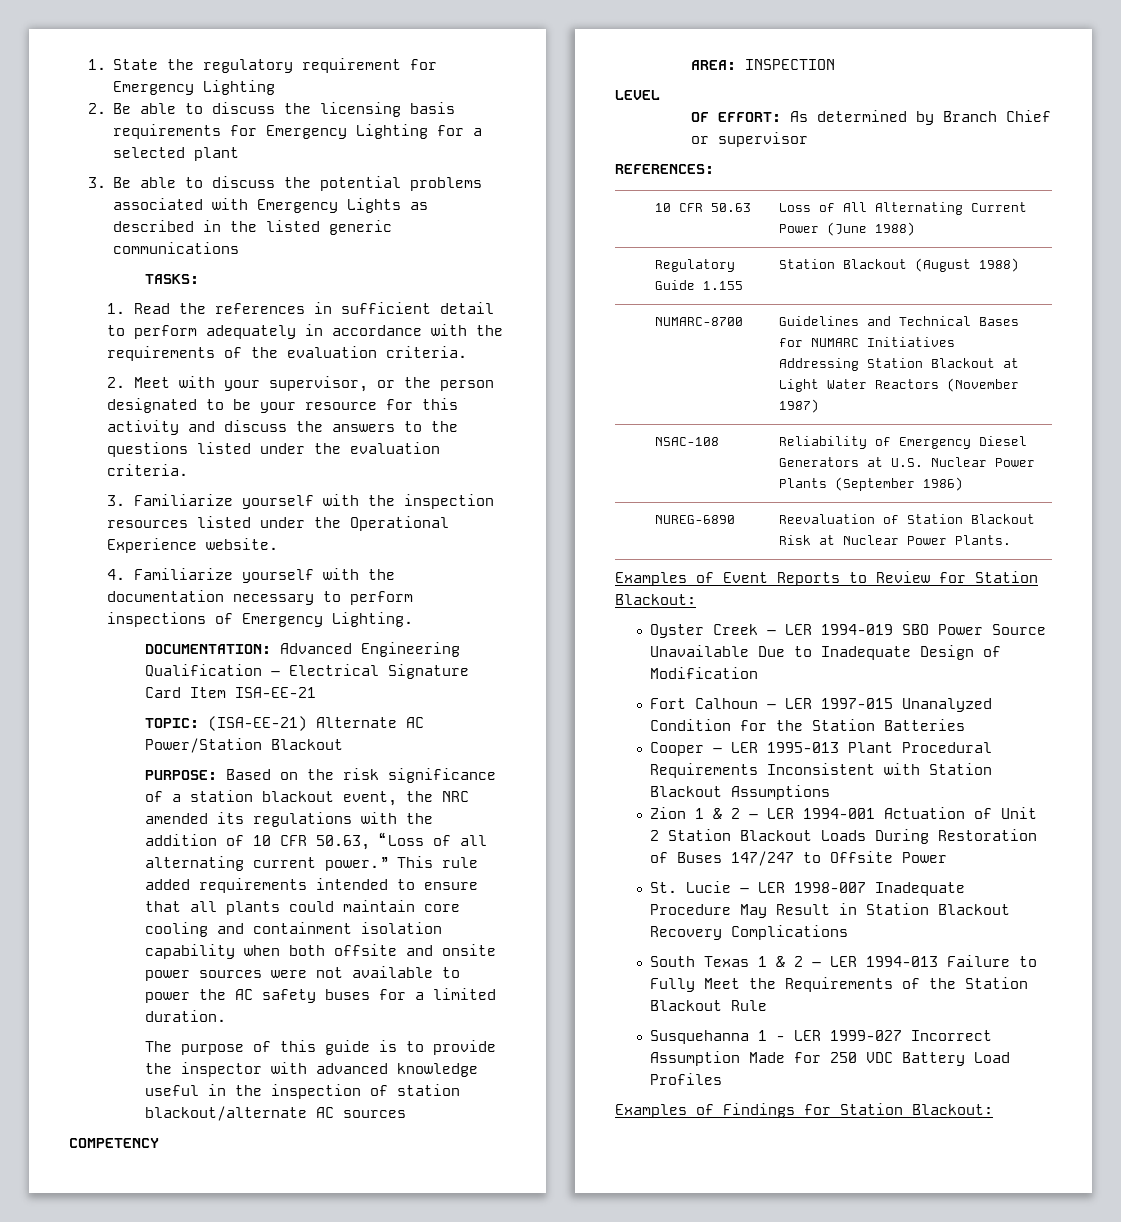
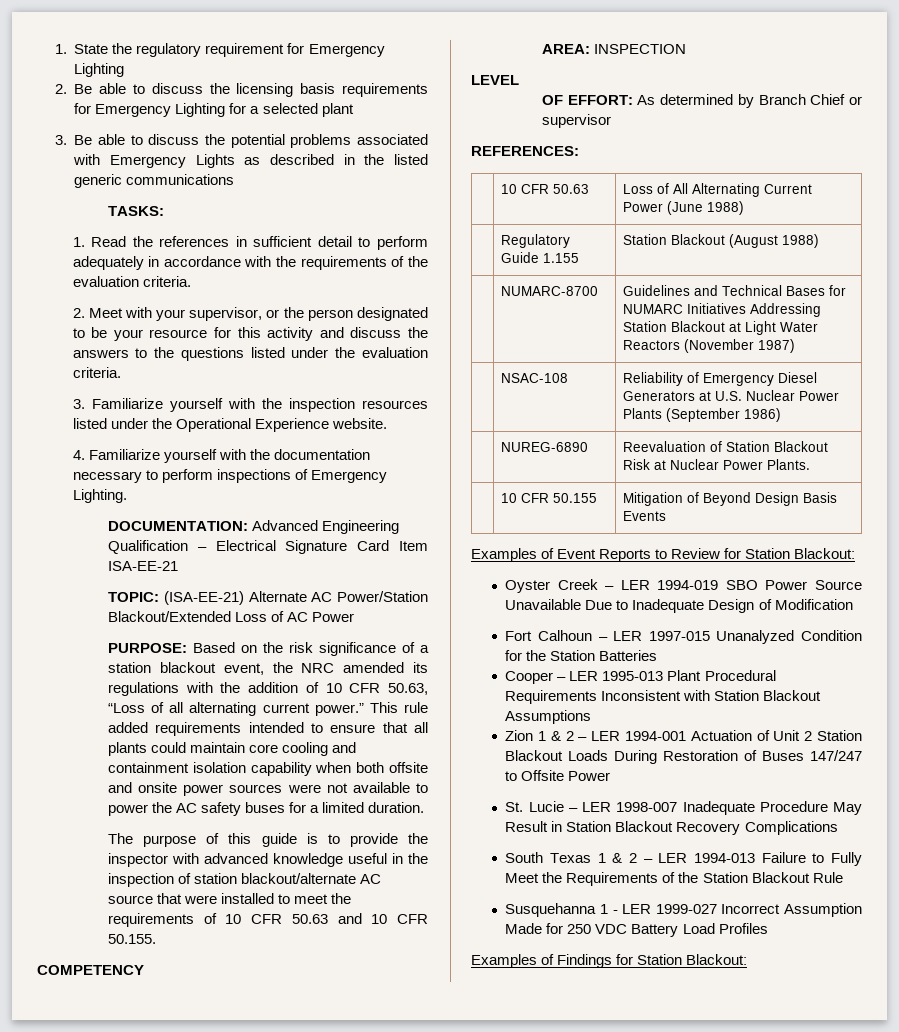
- TOPIC: (ISA-EE-21) Alternate AC Power/Station Blackout
+ TOPIC: (ISA-EE-21) Alternate AC Power/Station Blackout/Extended Loss of AC Power
- The purpose of this guide is to provide the inspector with advanced knowledge useful in the inspection of station blackout/alternate AC sources
+ The purpose of this guide is to provide the inspector with advanced knowledge useful in the inspection of station blackout/alternate AC source that were installed to meet the requirements of 10 CFR 50.63 and 10 CFR 50.155.
+ | 10 CFR 50.155 | Mitigation of Beyond Design Basis Events

